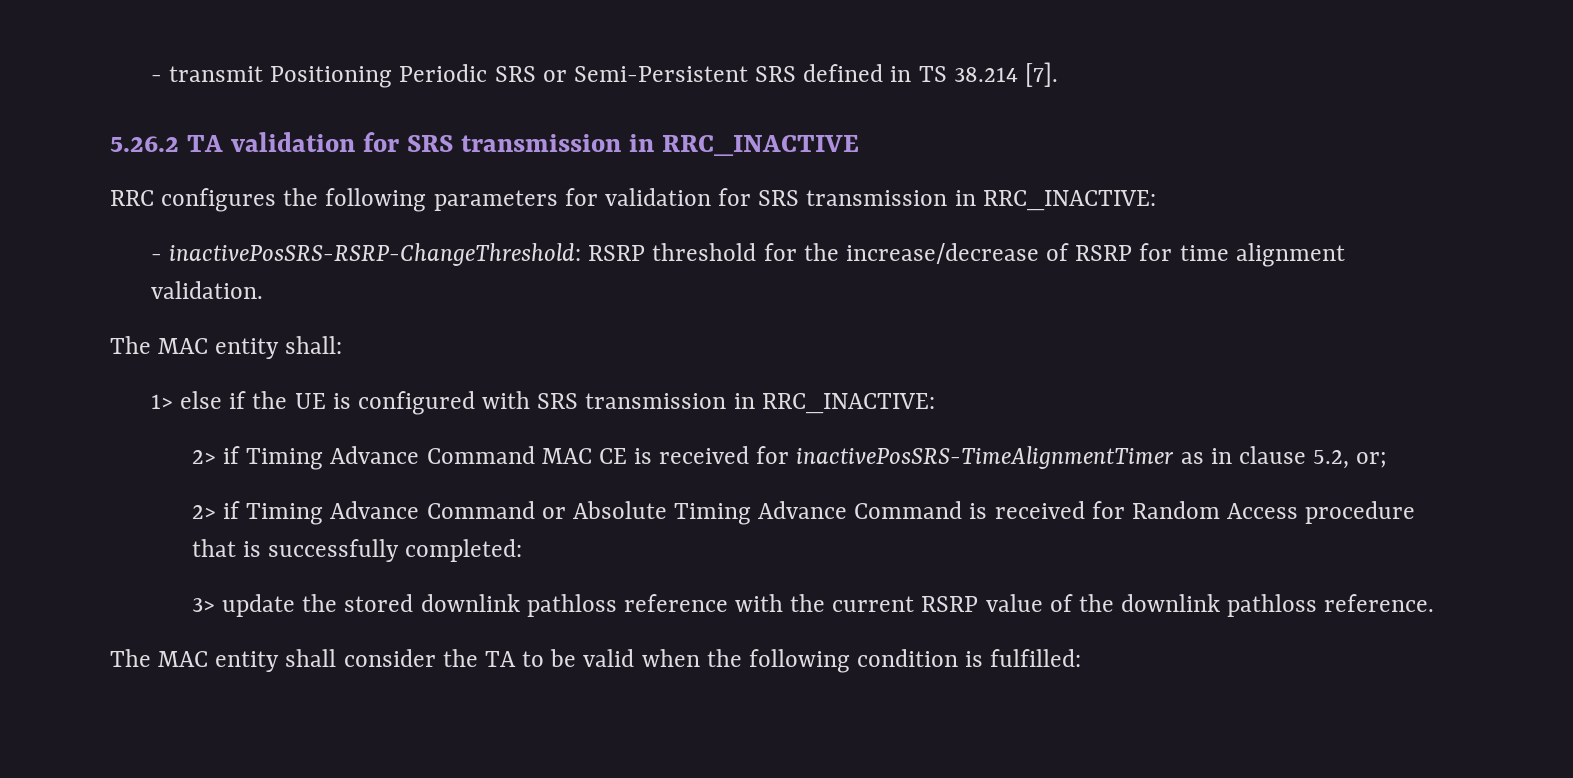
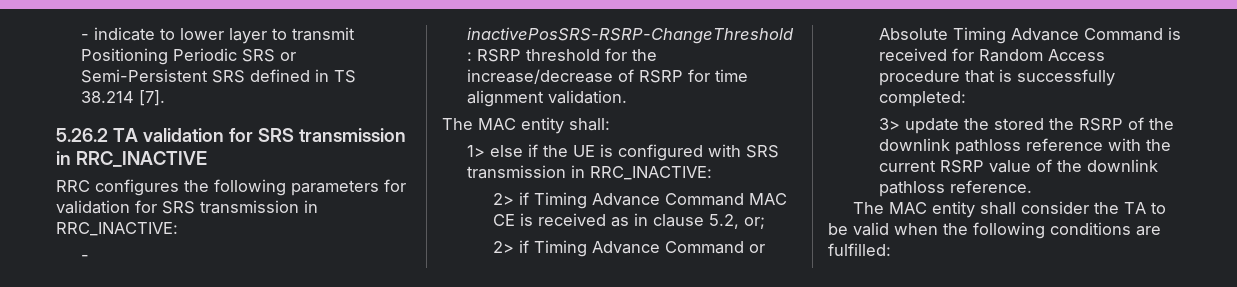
- - transmit Positioning Periodic SRS or Semi-Persistent SRS defined in TS 38.214 [7].
+ - indicate to lower layer to transmit Positioning Periodic SRS or Semi-Persistent SRS defined in TS 38.214 [7].
- 2> if Timing Advance Command MAC CE is received for inactivePosSRS-TimeAlignmentTimer as in clause 5.2, or;
+ 2> if Timing Advance Command MAC CE is received as in clause 5.2, or;
- 3> update the stored downlink pathloss reference with the current RSRP value of the downlink pathloss reference.
+ 3> update the stored the RSRP of the downlink pathloss reference with the current RSRP value of the downlink pathloss reference.
- The MAC entity shall consider the TA to be valid when the following condition is fulfilled:
+ The MAC entity shall consider the TA to be valid when the following conditions are fulfilled:

